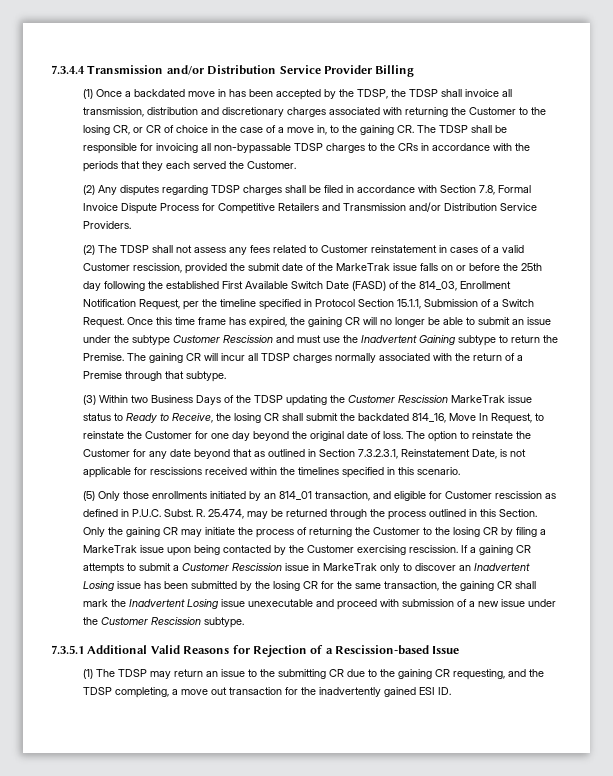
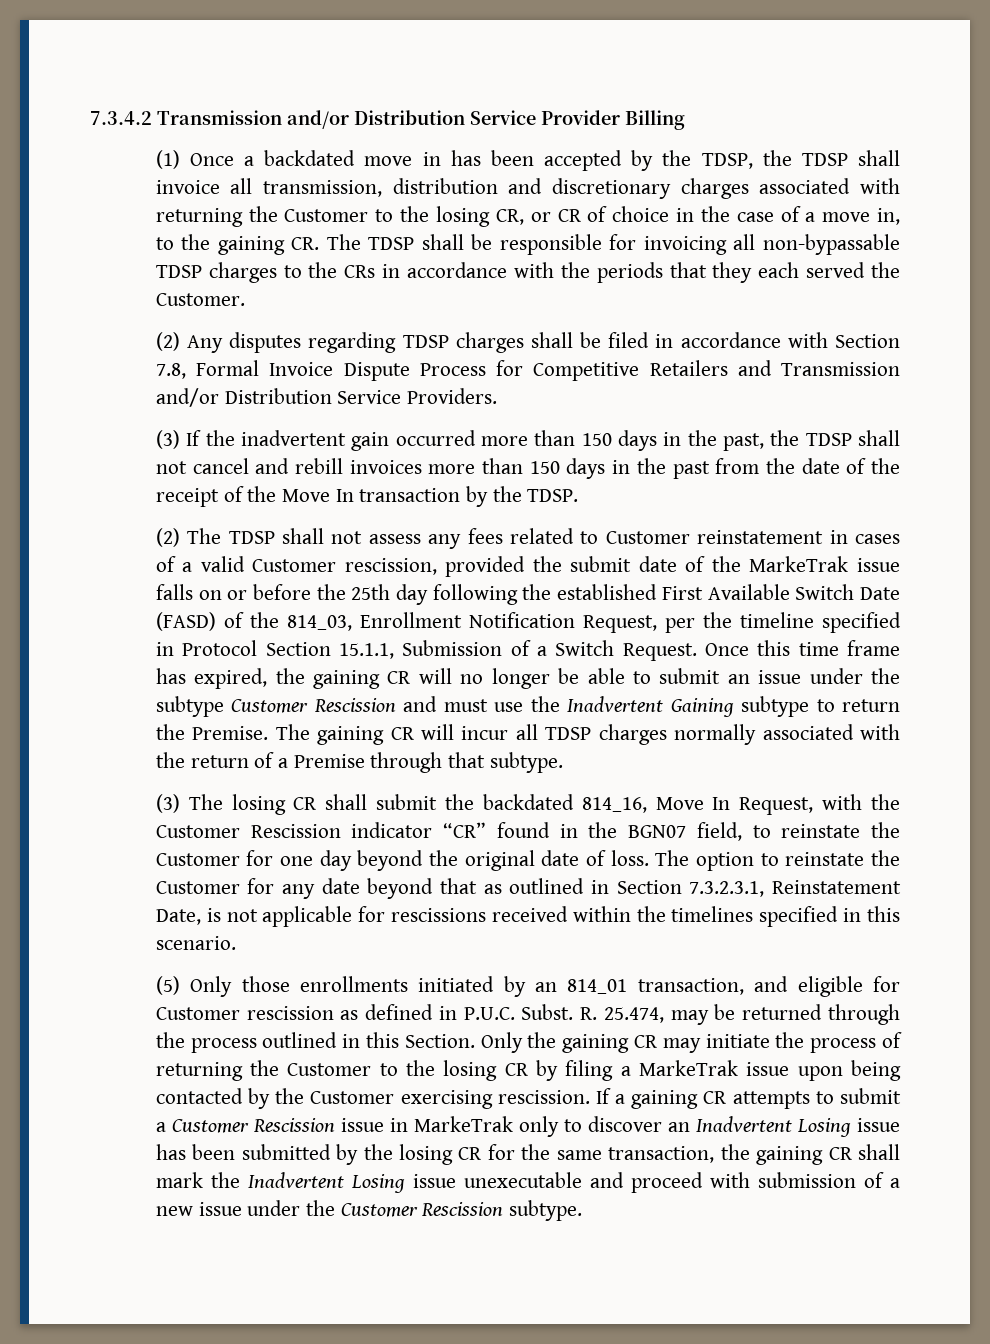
- 7.3.4.4 Transmission and/or Distribution Service Provider Billing
+ 7.3.4.2 Transmission and/or Distribution Service Provider Billing
+ (3) If the inadvertent gain occurred more than 150 days in the past, the TDSP shall not cancel and rebill invoices more than 150 days in the past from the date of the receipt of the Move In transaction by the TDSP.
- (3) Within two Business Days of the TDSP updating the Customer Rescission MarkeTrak issue status to Ready to Receive, the losing CR shall submit the backdated 814_16, Move In Request, to reinstate the Customer for one day beyond the original date of loss.
+ (3) The losing CR shall submit the backdated 814_16, Move In Request, with the Customer Rescission indicator “CR” found in the BGN07 field, to reinstate the Customer for one day beyond the original date of loss.
- 7.3.5.1 Additional Valid Reasons for Rejection of a Rescission-based Issue
- (1) The TDSP may return an issue to the submitting CR due to the gaining CR requesting, and the TDSP completing, a move out transaction for the inadvertently gained ESI ID.

